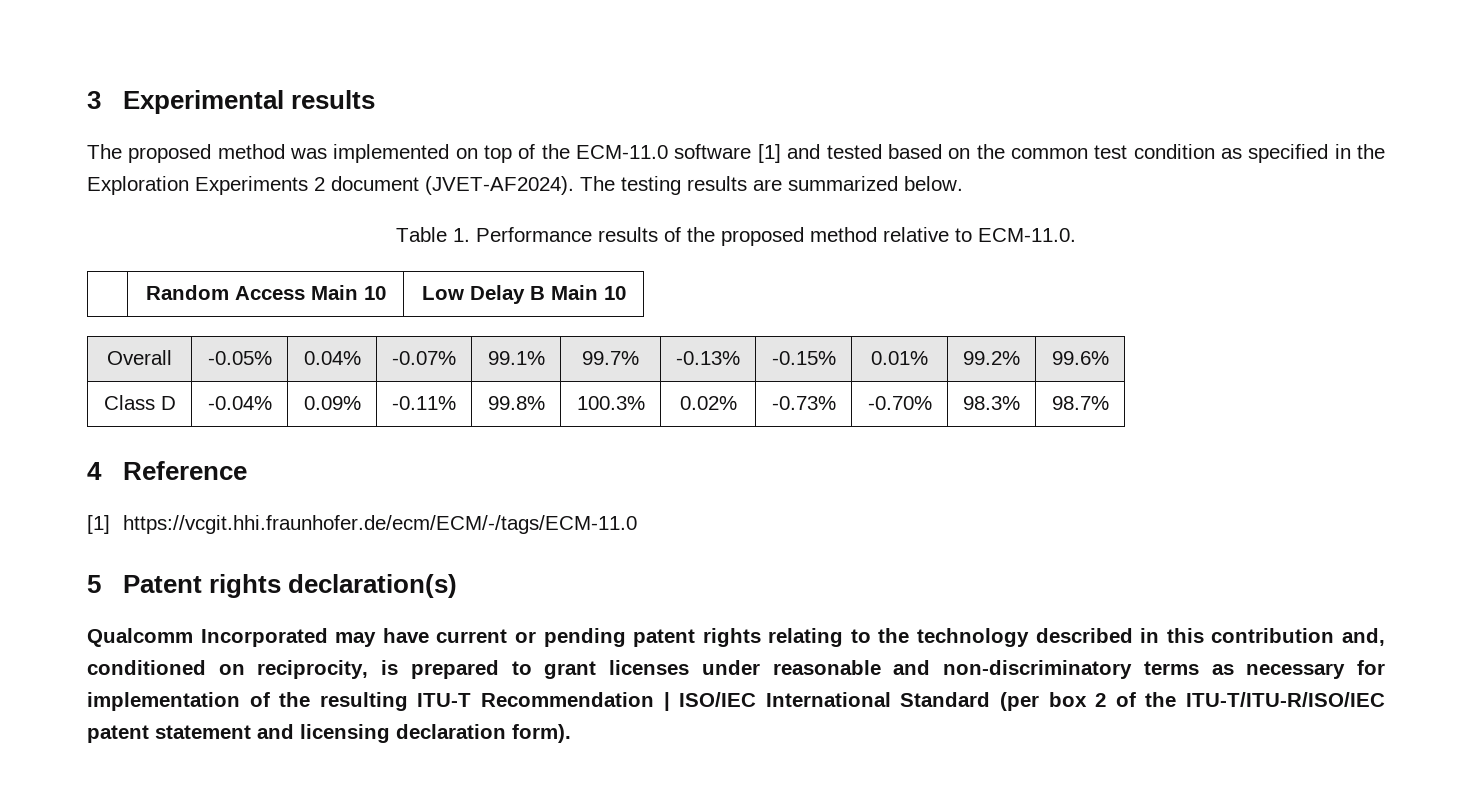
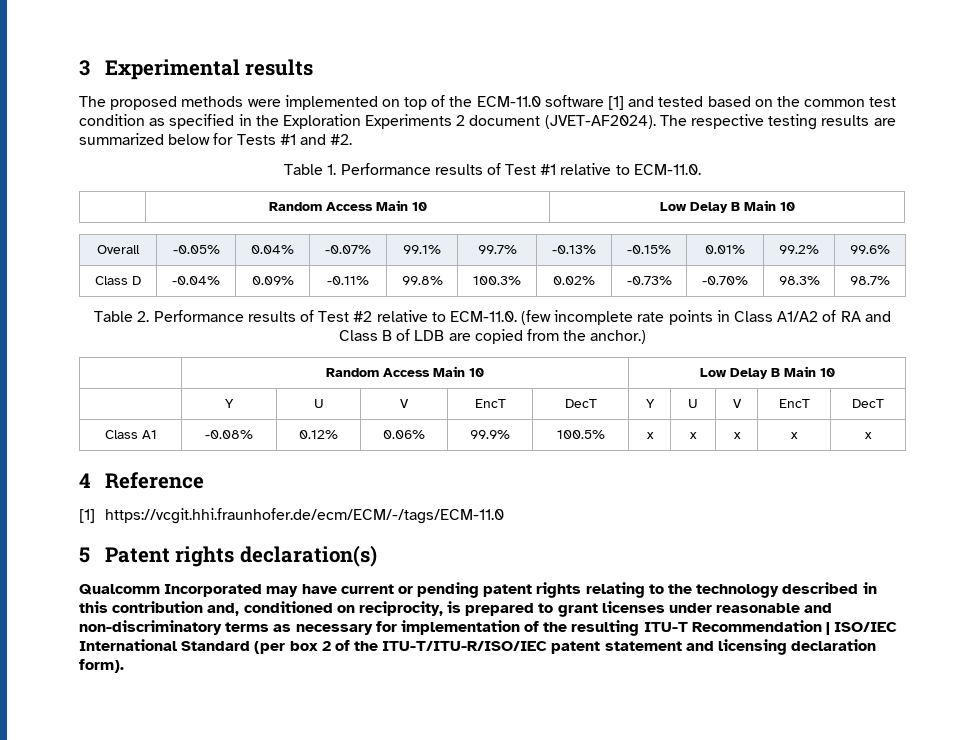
- The proposed method was implemented on top of the ECM-11.0 software [1] and tested based on the common test condition as specified in the Exploration Experiments 2 document (JVET-AF2024).
+ The proposed methods were implemented on top of the ECM-11.0 software [1] and tested based on the common test condition as specified in the Exploration Experiments 2 document (JVET-AF2024).
- The testing results are summarized below.
+ The respective testing results are summarized below for Tests #1 and #2.
- Table 1. Performance results of the proposed method relative to ECM-11.0.
+ Table 1. Performance results of Test #1 relative to ECM-11.0.
+ Table 2. Performance results of Test #2 relative to ECM-11.0. (few incomplete rate points in Class A1/A2 of RA and Class B of LDB are copied from the anchor.)
+ | Random Access Main 10 | Low Delay B Main 10
+ | Y | U | V | EncT | DecT | Y | U | V | EncT | DecT
+ Class A1 | -0.08% | 0.12% | 0.06% | 99.9% | 100.5% | x | x | x | x | x

